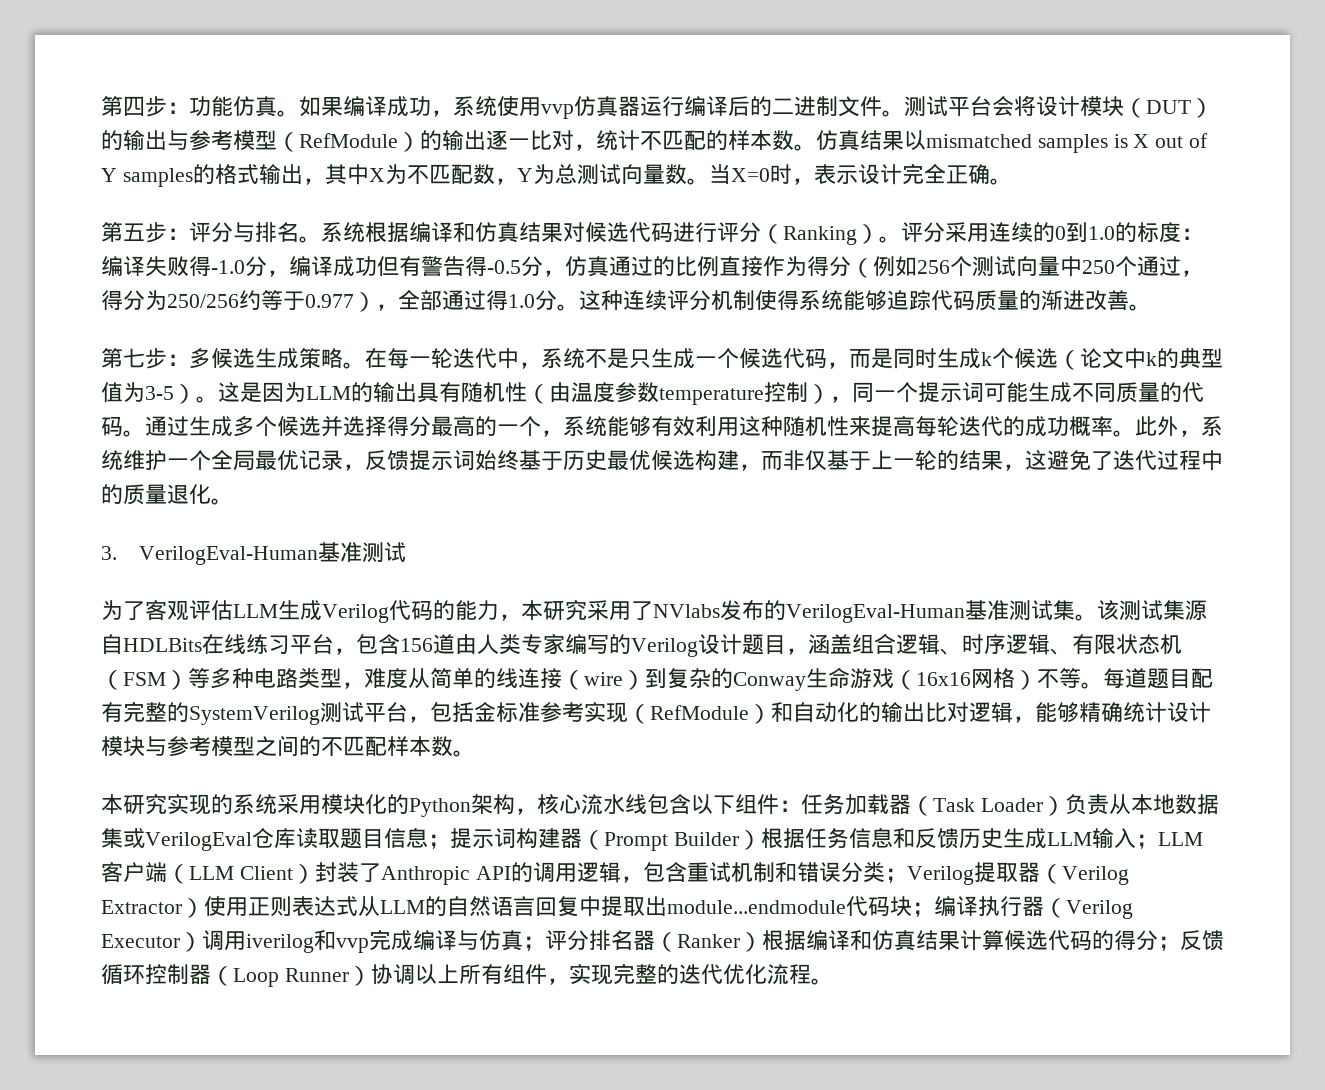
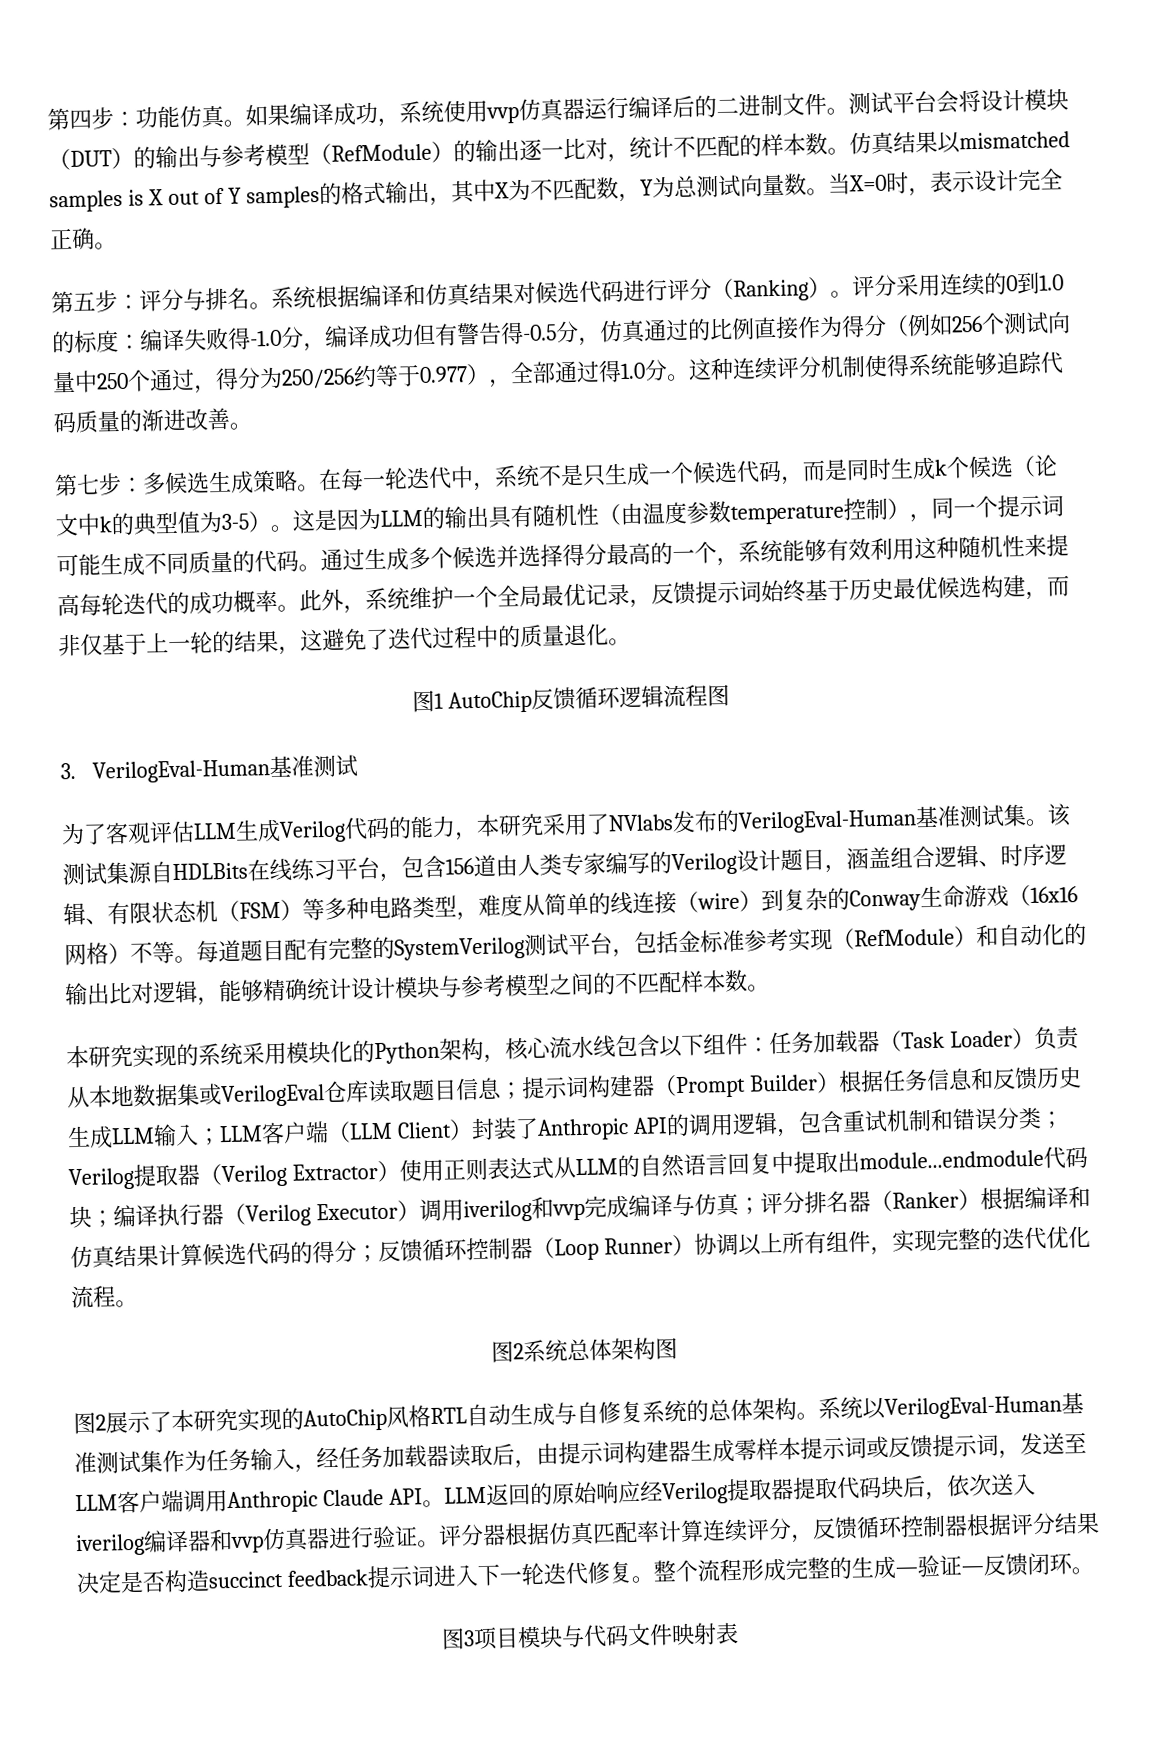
+ 图1 AutoChip反馈循环逻辑流程图
+ 图2系统总体架构图
+ 图2展示了本研究实现的AutoChip风格RTL自动生成与自修复系统的总体架构。系统以VerilogEval-Human基准测试集作为任务输入，经任务加载器读取后，由提示词构建器生成零样本提示词或反馈提示词，发送至LLM客户端调用Anthropic Claude API。LLM返回的原始响应经Verilog提取器提取代码块后，依次送入iverilog编译器和vvp仿真器进行验证。评分器根据仿真匹配率计算连续评分，反馈循环控制器根据评分结果决定是否构造succinct feedback提示词进入下一轮迭代修复。整个流程形成完整的生成—验证—反馈闭环。
+ 图3项目模块与代码文件映射表

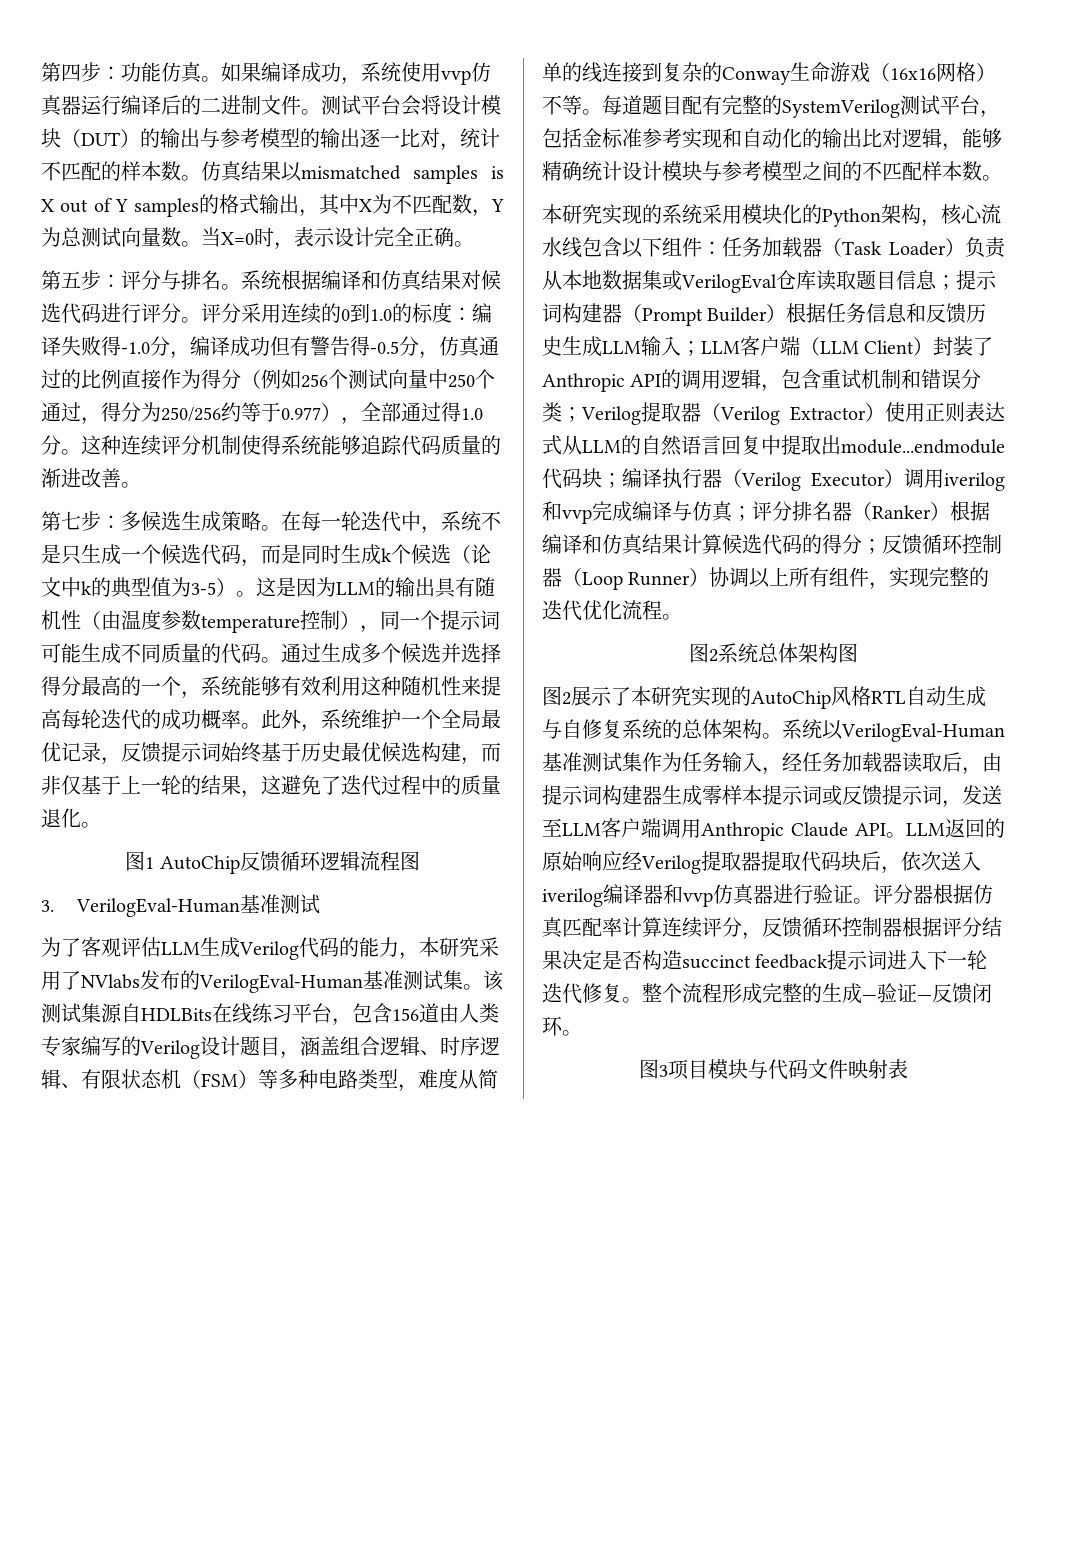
- 测试平台会将设计模块（DUT）的输出与参考模型（RefModule）的输出逐一比对，统计不匹配的样本数。
+ 测试平台会将设计模块（DUT）的输出与参考模型的输出逐一比对，统计不匹配的样本数。
- 系统根据编译和仿真结果对候选代码进行评分（Ranking）。
+ 系统根据编译和仿真结果对候选代码进行评分。
- 该测试集源自HDLBits在线练习平台，包含156道由人类专家编写的Verilog设计题目，涵盖组合逻辑、时序逻辑、有限状态机（FSM）等多种电路类型，难度从简单的线连接（wire）到复杂的Conway生命游戏（16x16网格）不等。
+ 该测试集源自HDLBits在线练习平台，包含156道由人类专家编写的Verilog设计题目，涵盖组合逻辑、时序逻辑、有限状态机（FSM）等多种电路类型，难度从简单的线连接到复杂的Conway生命游戏（16x16网格）不等。
- 每道题目配有完整的SystemVerilog测试平台，包括金标准参考实现（RefModule）和自动化的输出比对逻辑，能够精确统计设计模块与参考模型之间的不匹配样本数。
+ 每道题目配有完整的SystemVerilog测试平台，包括金标准参考实现和自动化的输出比对逻辑，能够精确统计设计模块与参考模型之间的不匹配样本数。

